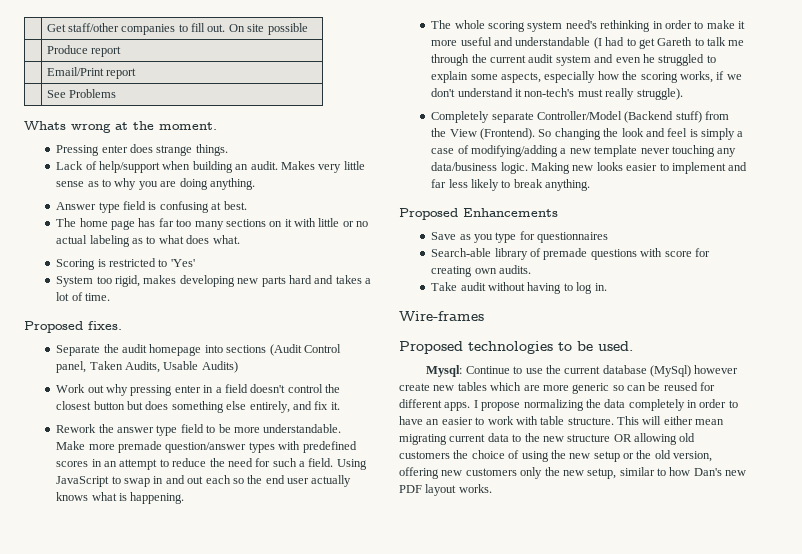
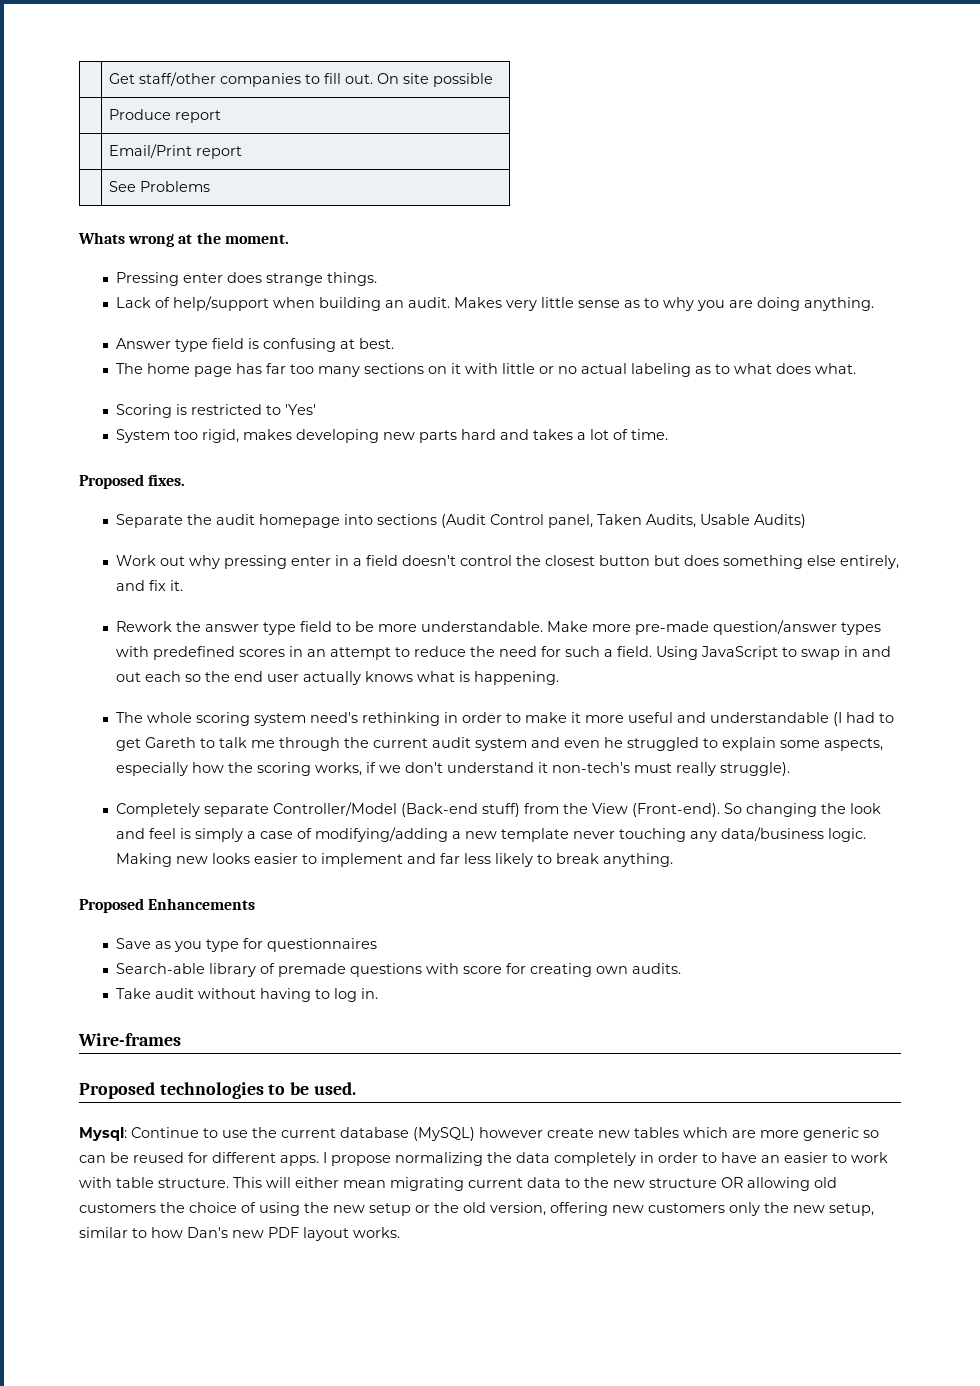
- Make more premade question/answer types with predefined scores in an attempt to reduce the need for such a field.
+ Make more pre-made question/answer types with predefined scores in an attempt to reduce the need for such a field.
- Completely separate Controller/Model (Backend stuff) from the View (Frontend).
+ Completely separate Controller/Model (Back-end stuff) from the View (Front-end).
- Mysql: Continue to use the current database (MySql) however create new tables which are more generic so can be reused for different apps.
+ Mysql: Continue to use the current database (MySQL) however create new tables which are more generic so can be reused for different apps.

